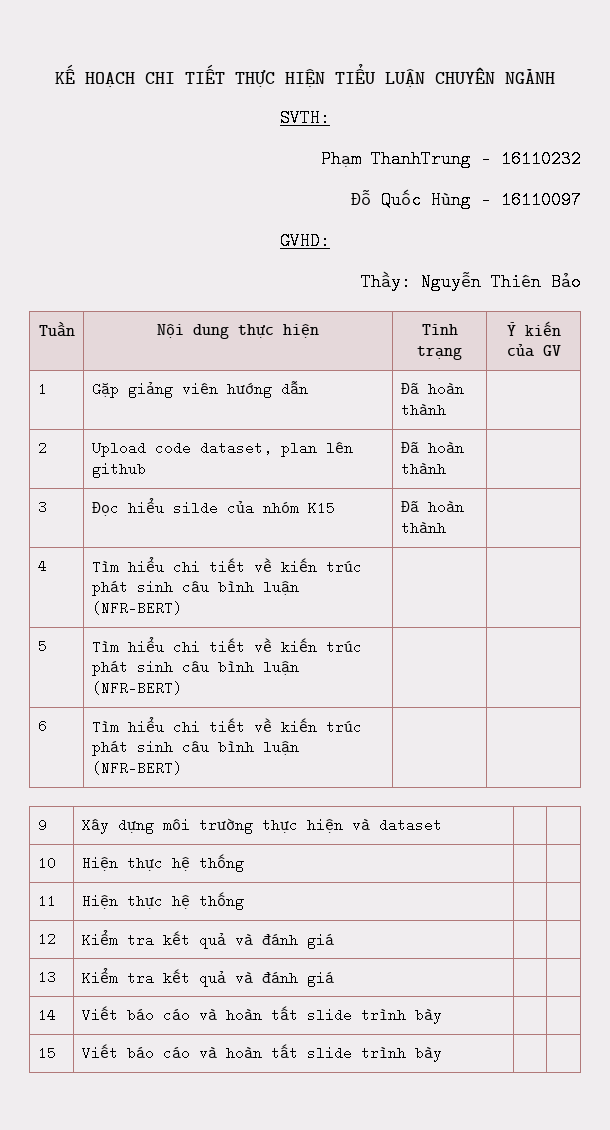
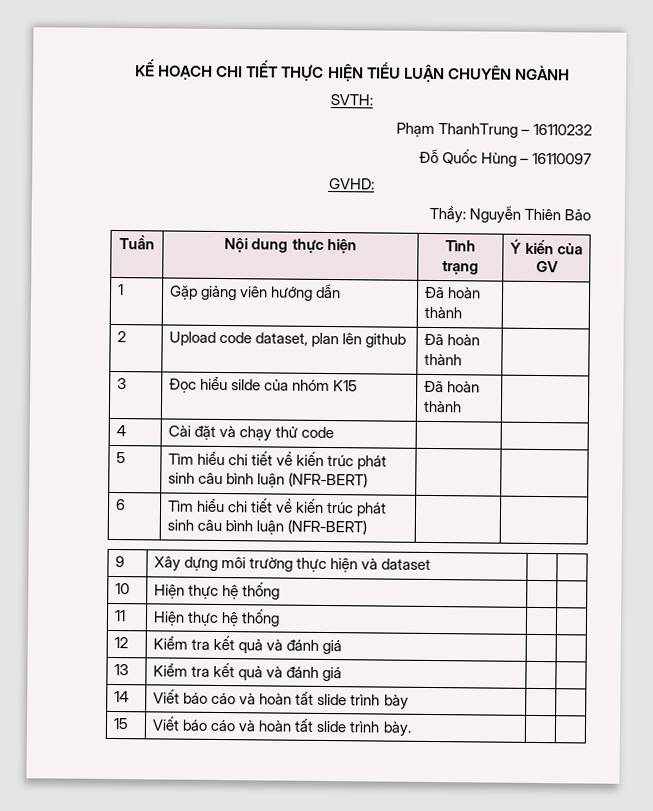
- 4 | Tìm hiểu chi tiết về kiến trúc phát sinh câu bình luận (NFR-BERT) | |
+ 4 | Cài đặt và chạy thử code | |
- 15 | Viết báo cáo và hoàn tất slide trình bày | |
+ 15 | Viết báo cáo và hoàn tất slide trình bày. | |

